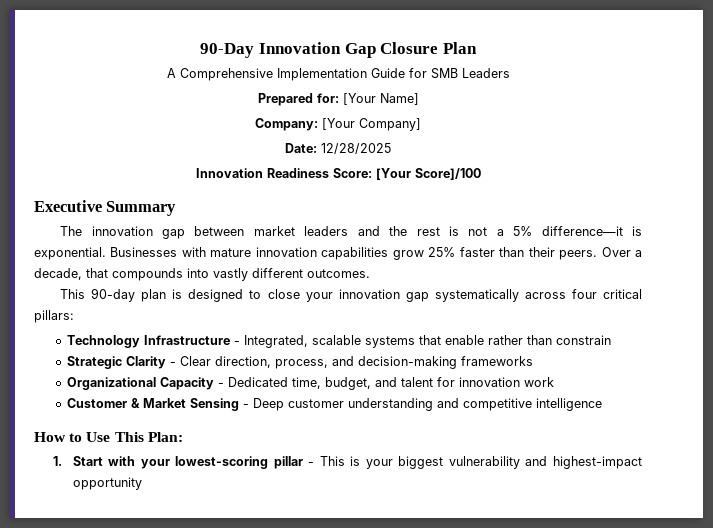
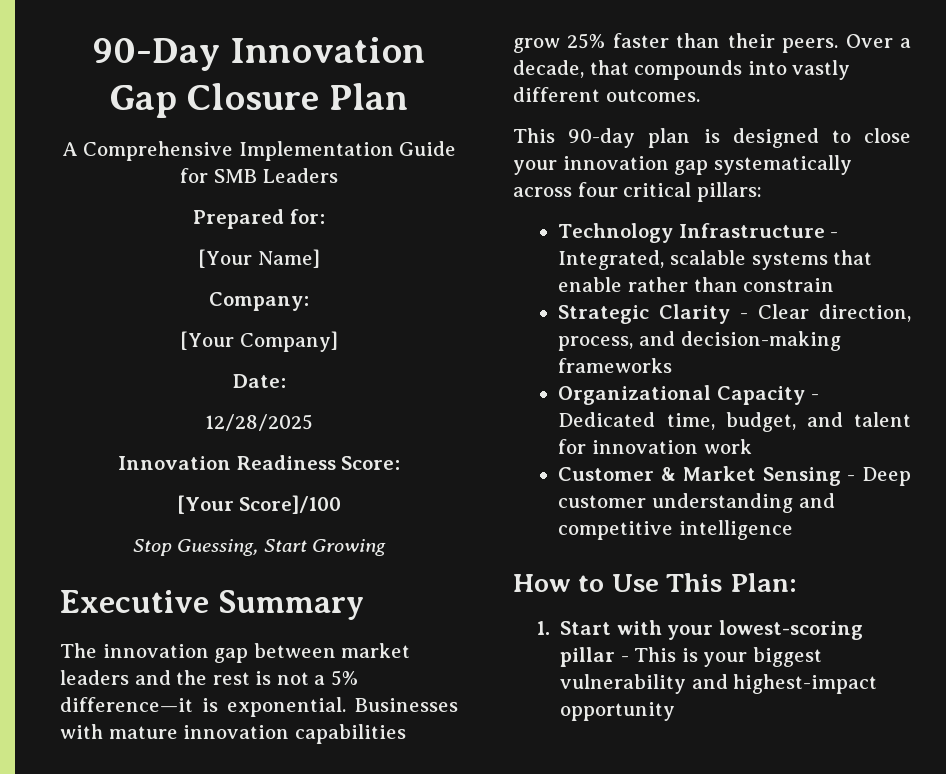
- Prepared for: [Your Name]
+ Prepared for:
+ [Your Name]
- Company: [Your Company]
+ Company:
+ [Your Company]
- Date: 12/28/2025
+ Date:
+ 12/28/2025
- Innovation Readiness Score: [Your Score]/100
+ Innovation Readiness Score:
+ [Your Score]/100
+ Stop Guessing, Start Growing

